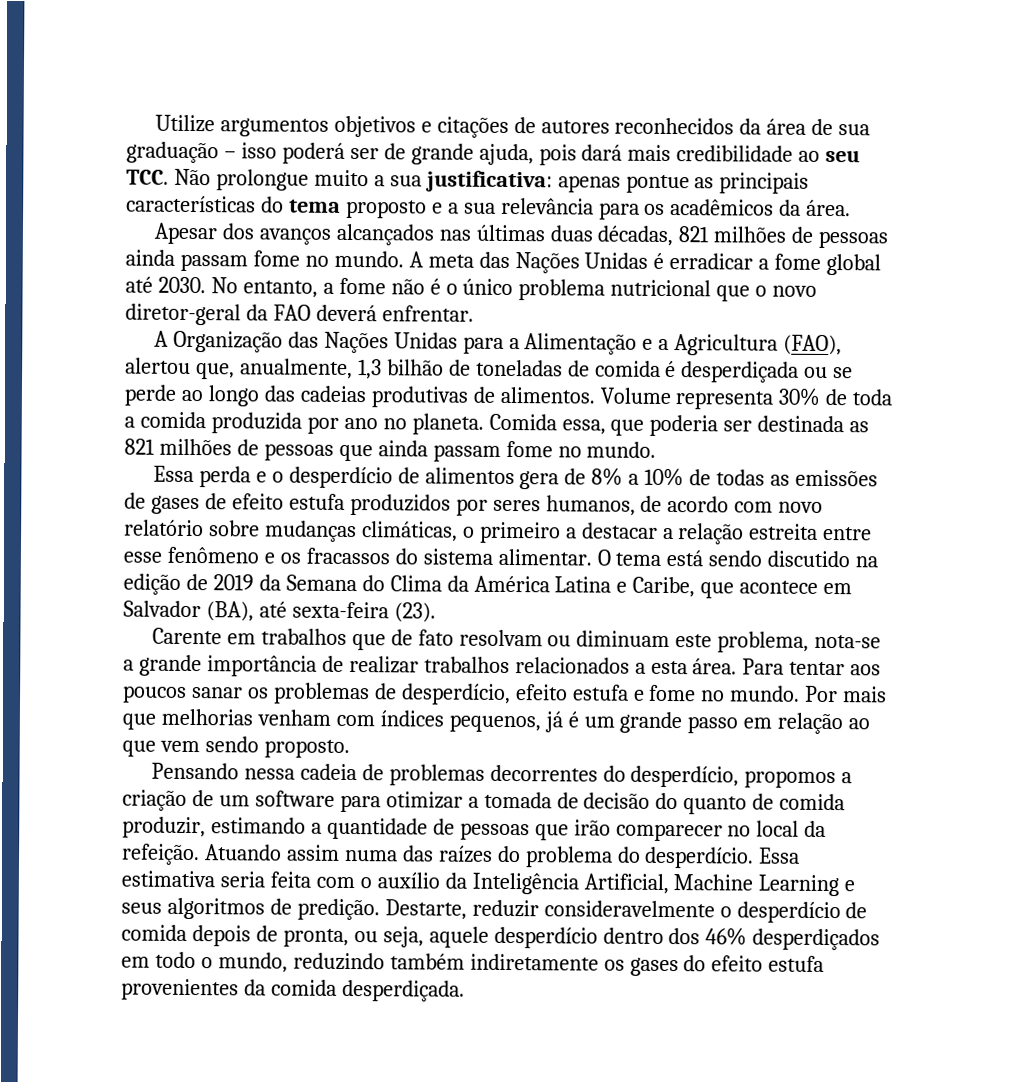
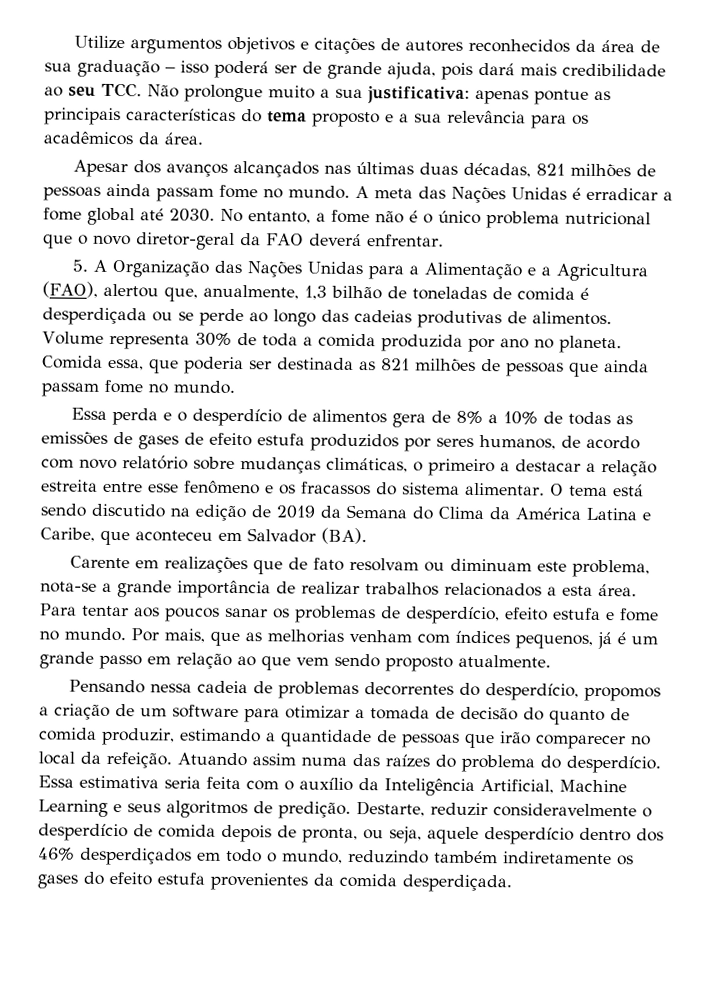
- A Organização das Nações Unidas para a Alimentação e a Agricultura (FAO), alertou que, anualmente, 1,3 bilhão de toneladas de comida é desperdiçada ou se perde ao longo das cadeias produtivas de alimentos.
+ 5. A Organização das Nações Unidas para a Alimentação e a Agricultura (FAO), alertou que, anualmente, 1,3 bilhão de toneladas de comida é desperdiçada ou se perde ao longo das cadeias produtivas de alimentos.
- O tema está sendo discutido na edição de 2019 da Semana do Clima da América Latina e Caribe, que acontece em Salvador (BA), até sexta-feira (23).
+ O tema está sendo discutido na edição de 2019 da Semana do Clima da América Latina e Caribe, que aconteceu em Salvador (BA).
- Carente em trabalhos que de fato resolvam ou diminuam este problema, nota-se a grande importância de realizar trabalhos relacionados a esta área.
+ Carente em realizações que de fato resolvam ou diminuam este problema, nota-se a grande importância de realizar trabalhos relacionados a esta área.
- Por mais que melhorias venham com índices pequenos, já é um grande passo em relação ao que vem sendo proposto.
+ Por mais, que as melhorias venham com índices pequenos, já é um grande passo em relação ao que vem sendo proposto atualmente.

